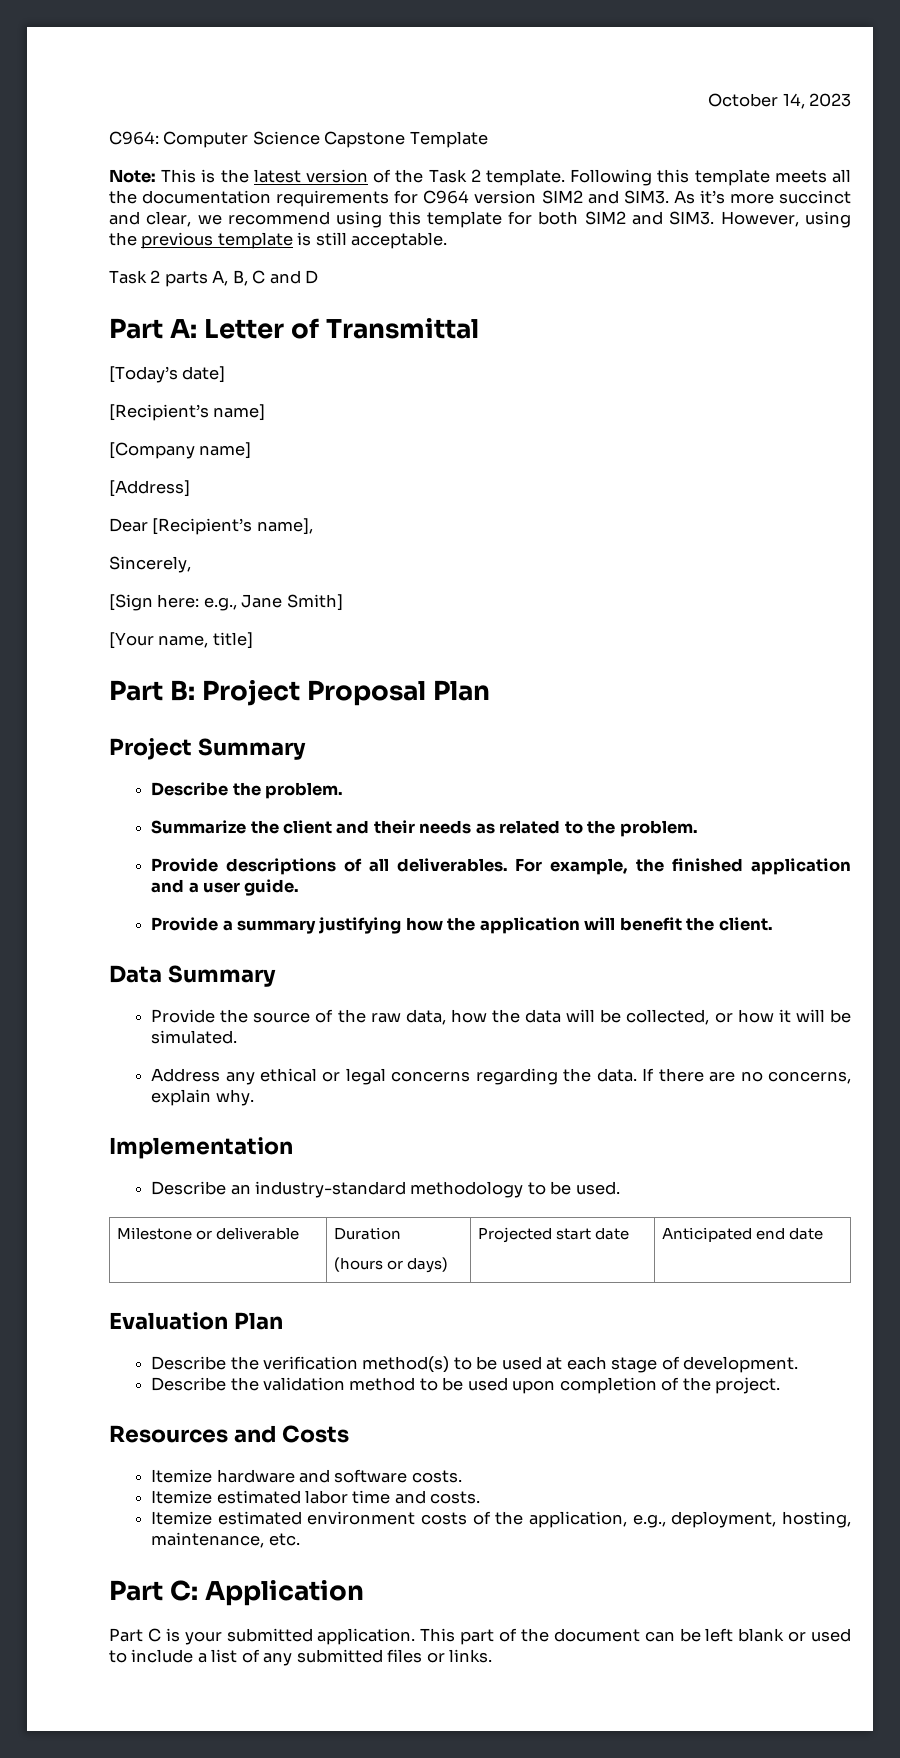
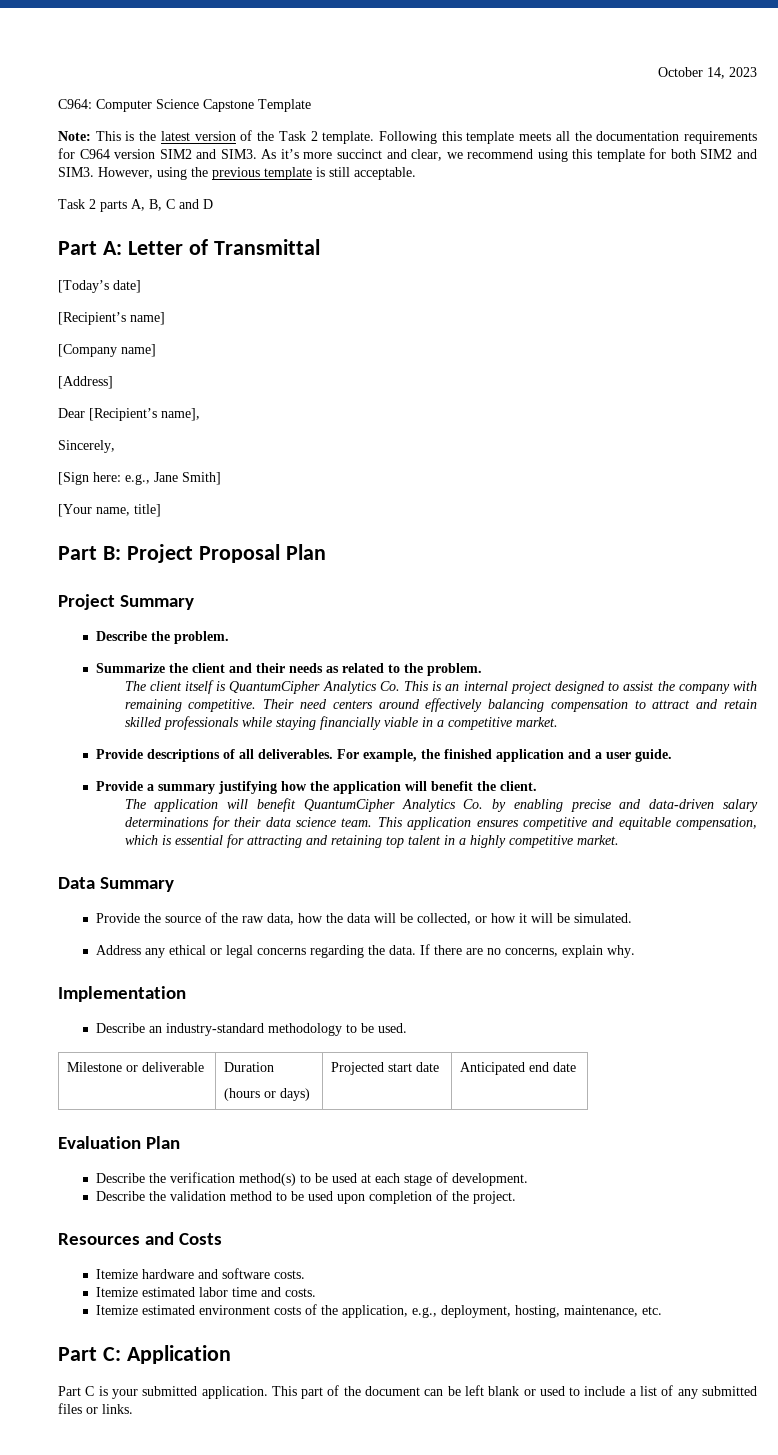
+ The client itself is QuantumCipher Analytics Co. This is an internal project designed to assist the company with remaining competitive. Their need centers around effectively balancing compensation to attract and retain skilled professionals while staying financially viable in a competitive market.
+ The application will benefit QuantumCipher Analytics Co. by enabling precise and data-driven salary determinations for their data science team. This application ensures competitive and equitable compensation, which is essential for attracting and retaining top talent in a highly competitive market.

